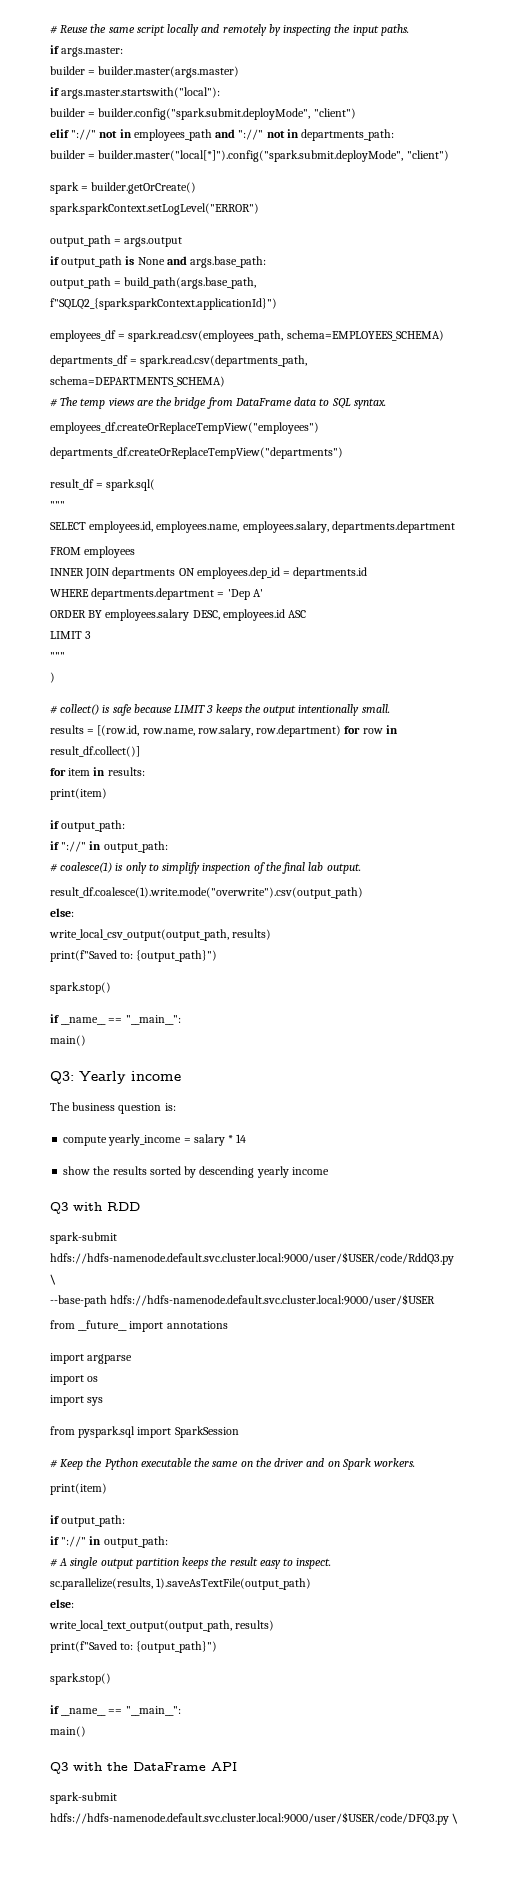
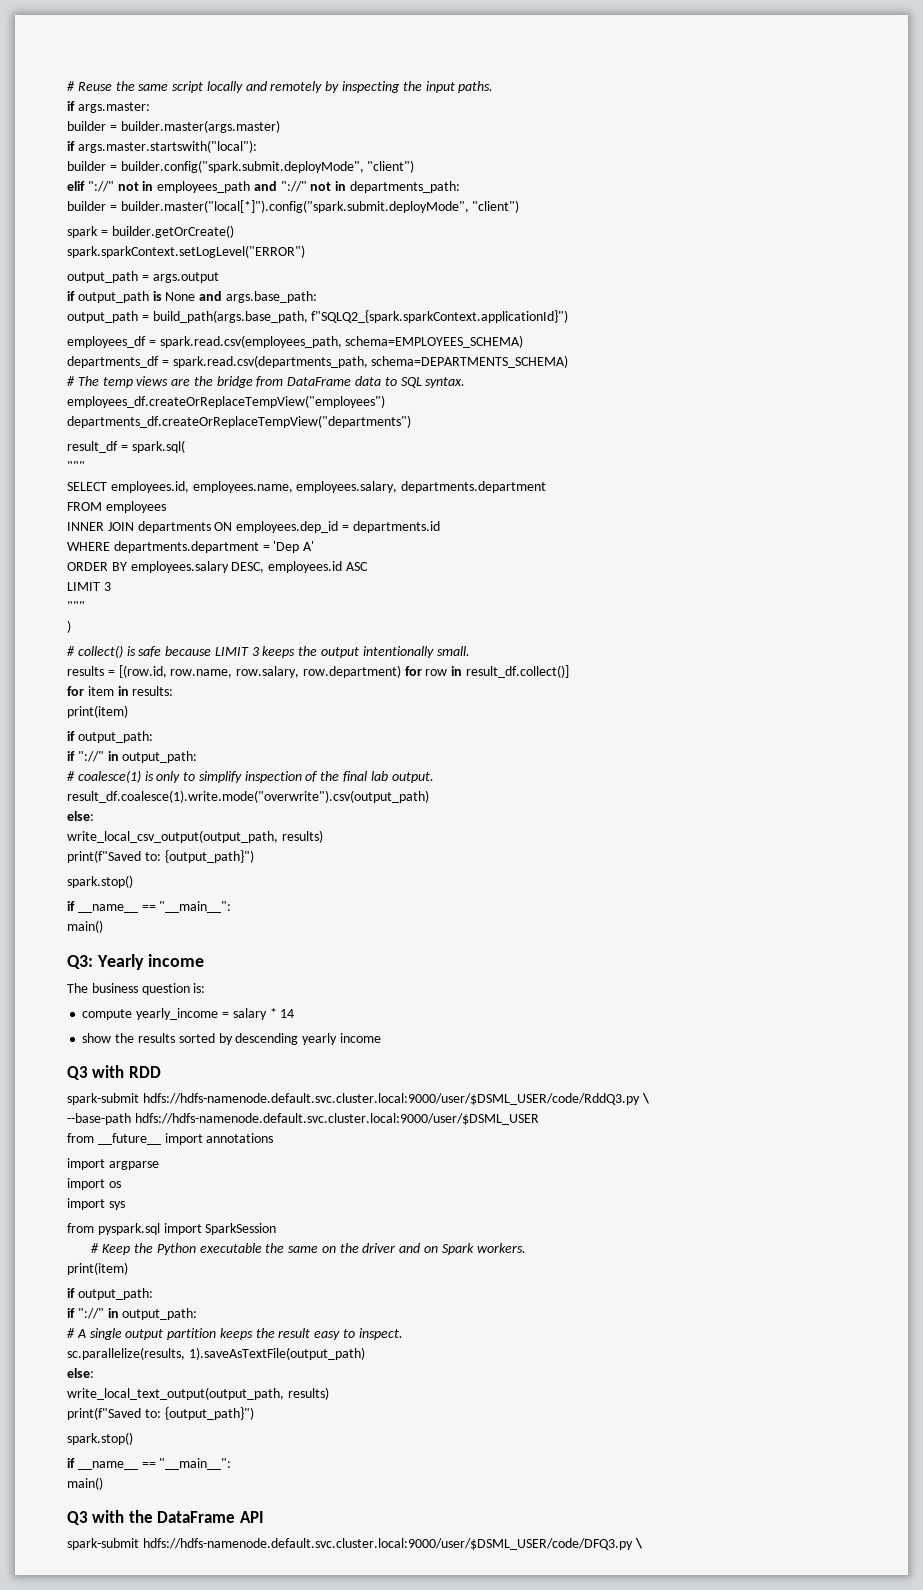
- spark-submit hdfs://hdfs-namenode.default.svc.cluster.local:9000/user/$USER/code/RddQ3.py \
+ spark-submit hdfs://hdfs-namenode.default.svc.cluster.local:9000/user/$DSML_USER/code/RddQ3.py \
- --base-path hdfs://hdfs-namenode.default.svc.cluster.local:9000/user/$USER
+ --base-path hdfs://hdfs-namenode.default.svc.cluster.local:9000/user/$DSML_USER
- spark-submit hdfs://hdfs-namenode.default.svc.cluster.local:9000/user/$USER/code/DFQ3.py \
+ spark-submit hdfs://hdfs-namenode.default.svc.cluster.local:9000/user/$DSML_USER/code/DFQ3.py \

